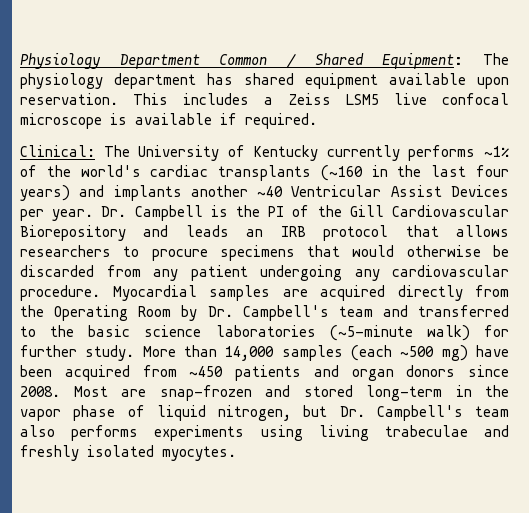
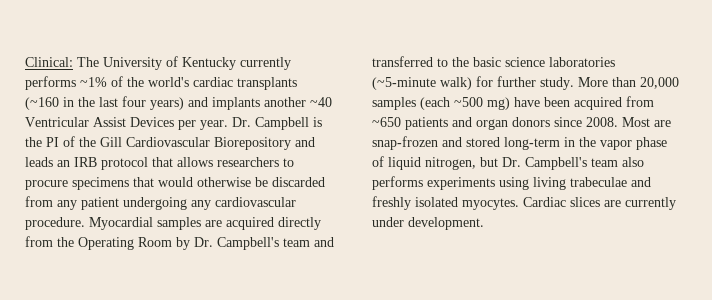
- Physiology Department Common / Shared Equipment: The physiology department has shared equipment available upon reservation. This includes a Zeiss LSM5 live confocal microscope is available if required.
- More than 14,000 samples (each ~500 mg) have been acquired from ~450 patients and organ donors since 2008.
+ More than 20,000 samples (each ~500 mg) have been acquired from ~650 patients and organ donors since 2008.
+ Cardiac slices are currently under development.

